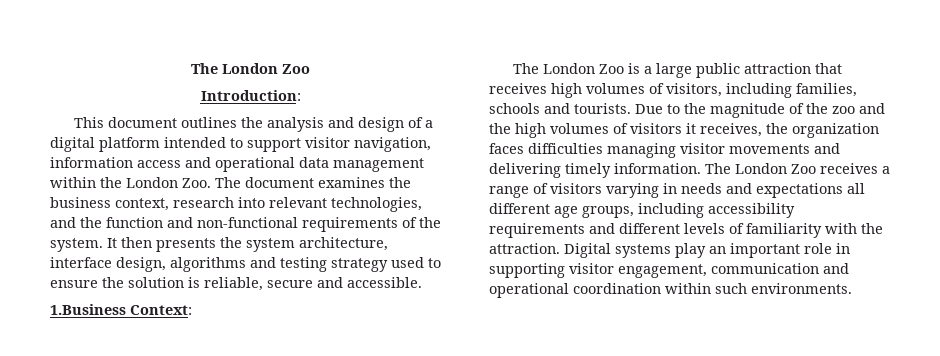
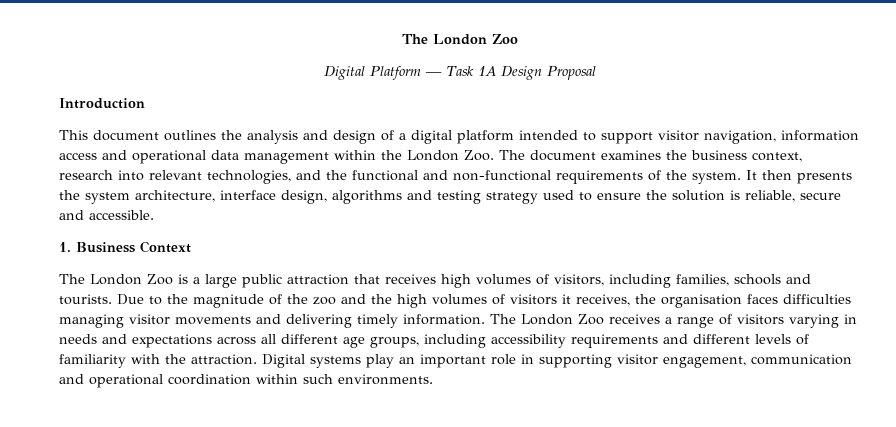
- Introduction:
+ Digital Platform — Task 1A Design Proposal
+ Introduction
- This document outlines the analysis and design of a digital platform intended to support visitor navigation, information access and operational data management within the London Zoo. The document examines the business context, research into relevant technologies, and the function and non-functional requirements of the system.
+ This document outlines the analysis and design of a digital platform intended to support visitor navigation, information access and operational data management within the London Zoo. The document examines the business context, research into relevant technologies, and the functional and non-functional requirements of the system.
- 1.Business Context:
+ 1. Business Context
- Due to the magnitude of the zoo and the high volumes of visitors it receives, the organization faces difficulties managing visitor movements and delivering timely information.
+ Due to the magnitude of the zoo and the high volumes of visitors it receives, the organisation faces difficulties managing visitor movements and delivering timely information.
- The London Zoo receives a range of visitors varying in needs and expectations all different age groups, including accessibility requirements and different levels of familiarity with the attraction.
+ The London Zoo receives a range of visitors varying in needs and expectations across all different age groups, including accessibility requirements and different levels of familiarity with the attraction.

